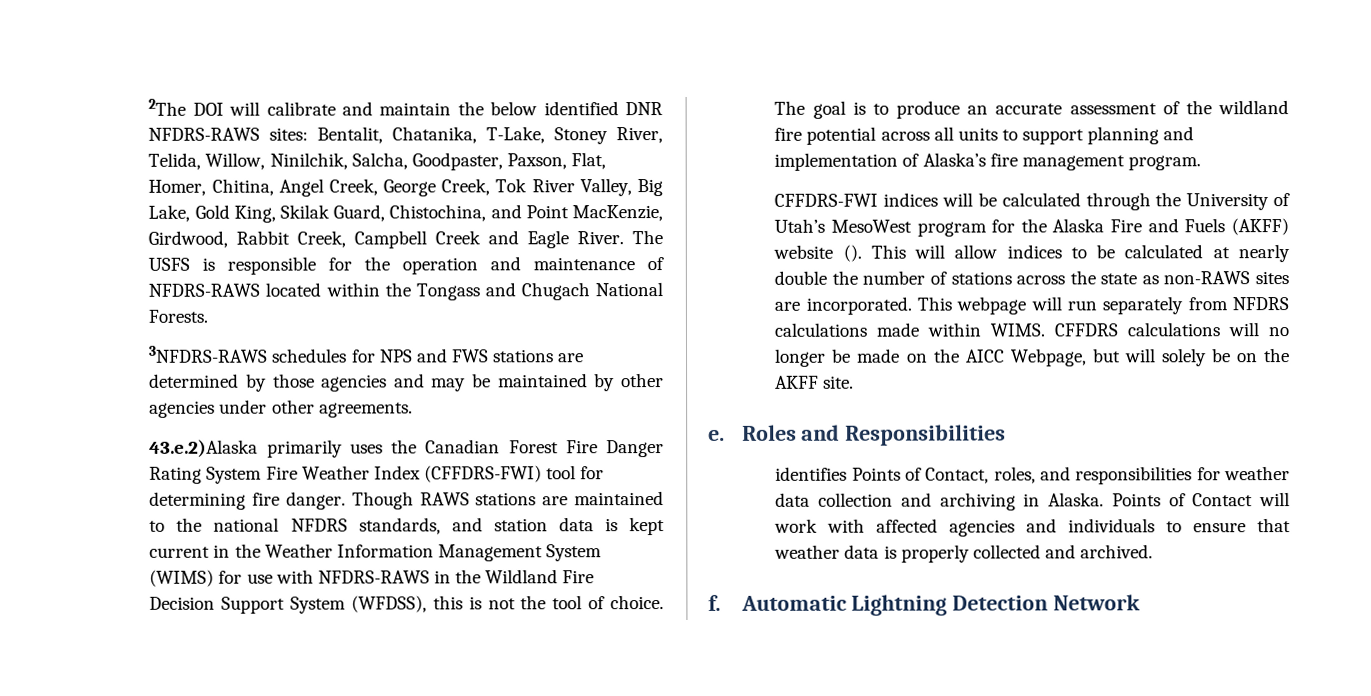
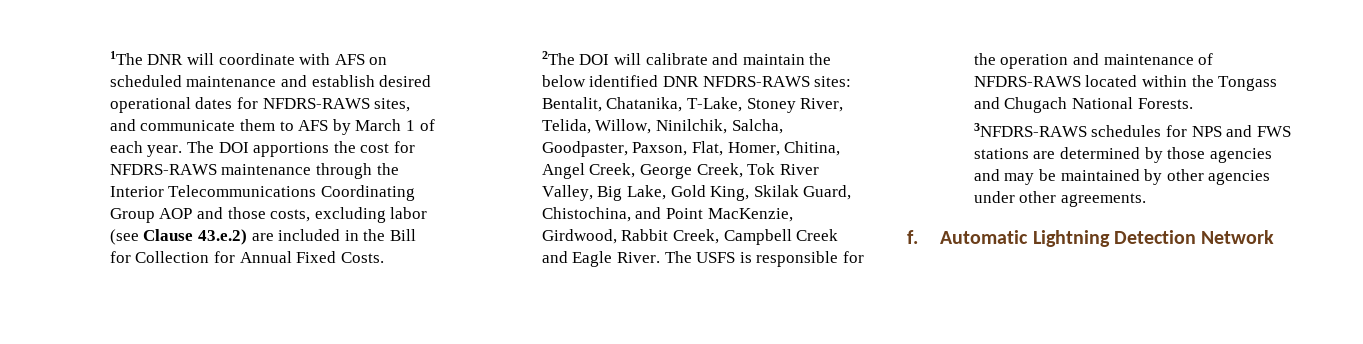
+ 1The DNR will coordinate with AFS on scheduled maintenance and establish desired operational dates for NFDRS-RAWS sites, and communicate them to AFS by March 1 of each year. The DOI apportions the cost for NFDRS-RAWS maintenance through the Interior Telecommunications Coordinating Group AOP and those costs, excluding labor (see Clause 43.e.2) are included in the Bill for Collection for Annual Fixed Costs.
- 43.e.2)Alaska primarily uses the Canadian Forest Fire Danger Rating System Fire Weather Index (CFFDRS-FWI) tool for determining fire danger. Though RAWS stations are maintained to the national NFDRS standards, and station data is kept current in the Weather Information Management System (WIMS) for use with NFDRS-RAWS in the Wildland Fire Decision Support System (WFDSS), this is not the tool of choice. The goal is to produce an accurate assessment of the wildland fire potential across all units to support planning and implementation of Alaska’s fire management program.
- CFFDRS-FWI indices will be calculated through the University of Utah’s MesoWest program for the Alaska Fire and Fuels (AKFF) website (). This will allow indices to be calculated at nearly double the number of stations across the state as non-RAWS sites are incorporated. This webpage will run separately from NFDRS calculations made within WIMS. CFFDRS calculations will no longer be made on the AICC Webpage, but will solely be on the AKFF site.
- e. Roles and Responsibilities
- identifies Points of Contact, roles, and responsibilities for weather data collection and archiving in Alaska. Points of Contact will work with affected agencies and individuals to ensure that weather data is properly collected and archived.

